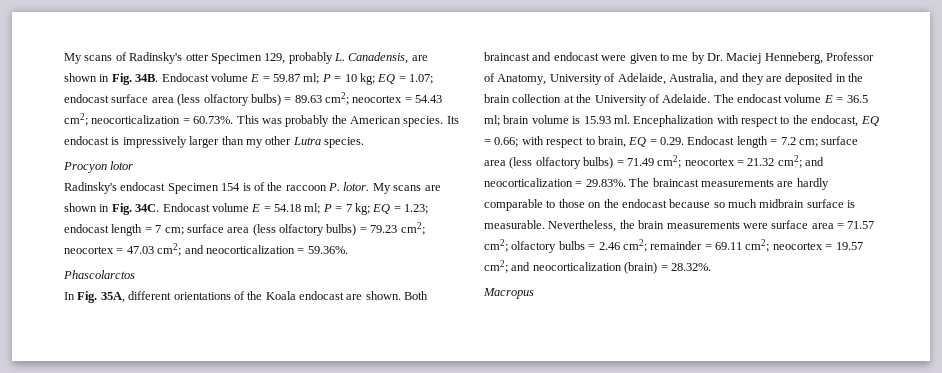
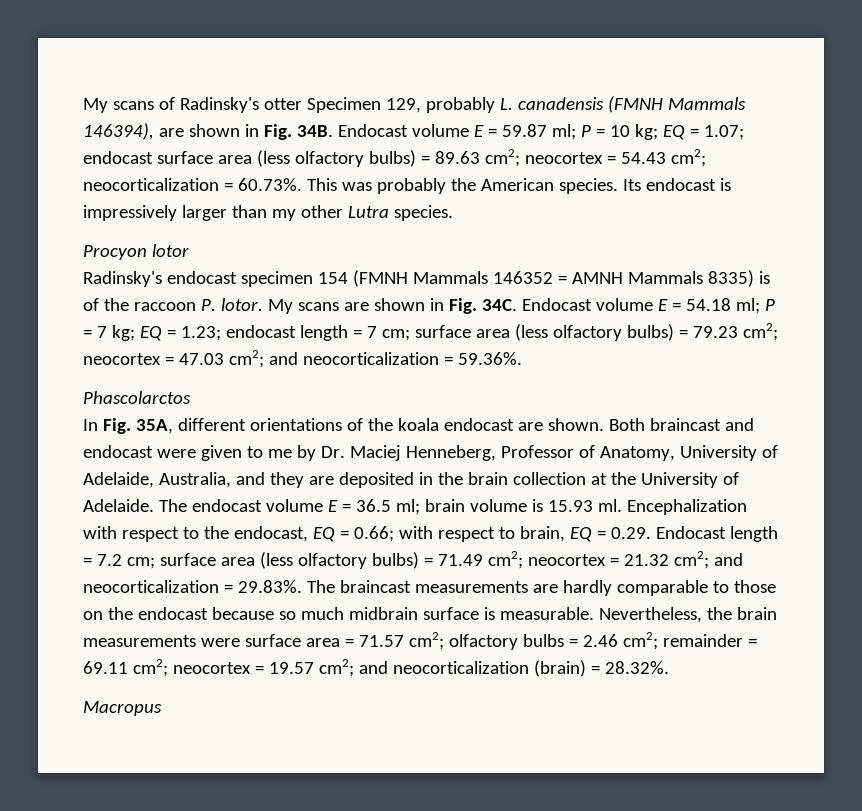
- My scans of Radinsky's otter Specimen 129, probably L. Canadensis, are shown in Fig. 34B.
+ My scans of Radinsky's otter Specimen 129, probably L. canadensis (FMNH Mammals 146394), are shown in Fig. 34B.
- Radinsky's endocast Specimen 154 is of the raccoon P. lotor.
+ Radinsky's endocast specimen 154 (FMNH Mammals 146352 = AMNH Mammals 8335) is of the raccoon P. lotor.
- In Fig. 35A, different orientations of the Koala endocast are shown.
+ In Fig. 35A, different orientations of the koala endocast are shown.

